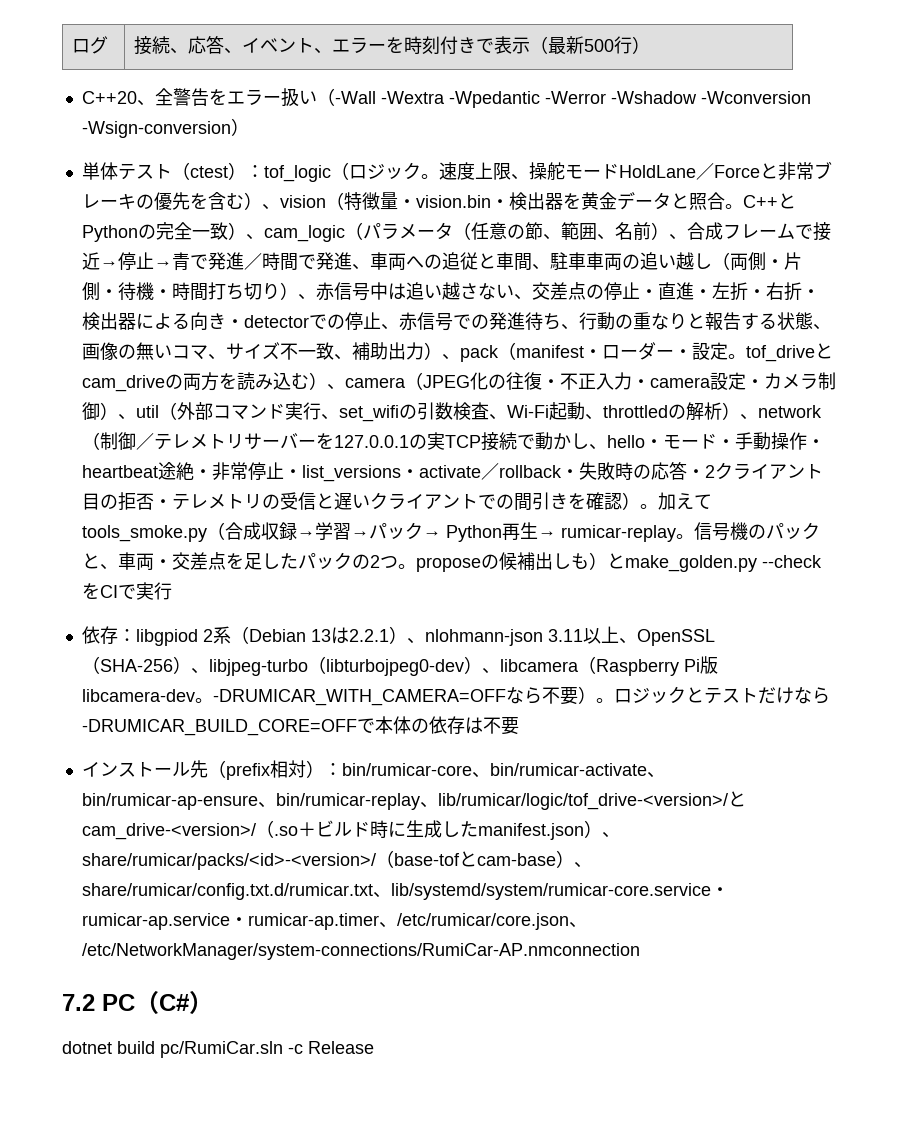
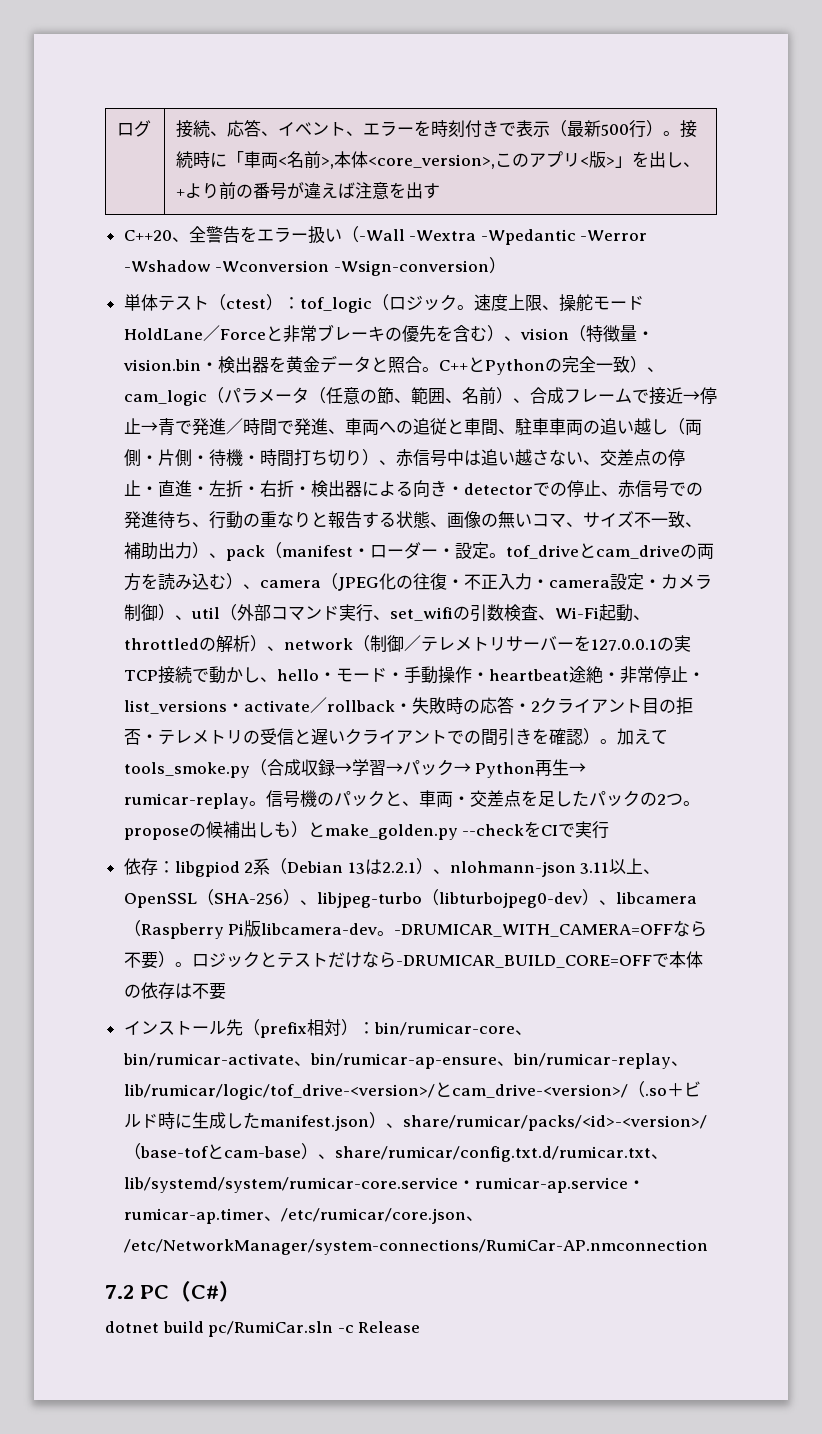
- 接続、応答、イベント、エラーを時刻付きで表示（最新500行）
+ 接続、応答、イベント、エラーを時刻付きで表示（最新500行）。接続時に「車両<名前>,本体<core_version>,このアプリ<版>」を出し、+より前の番号が違えば注意を出す

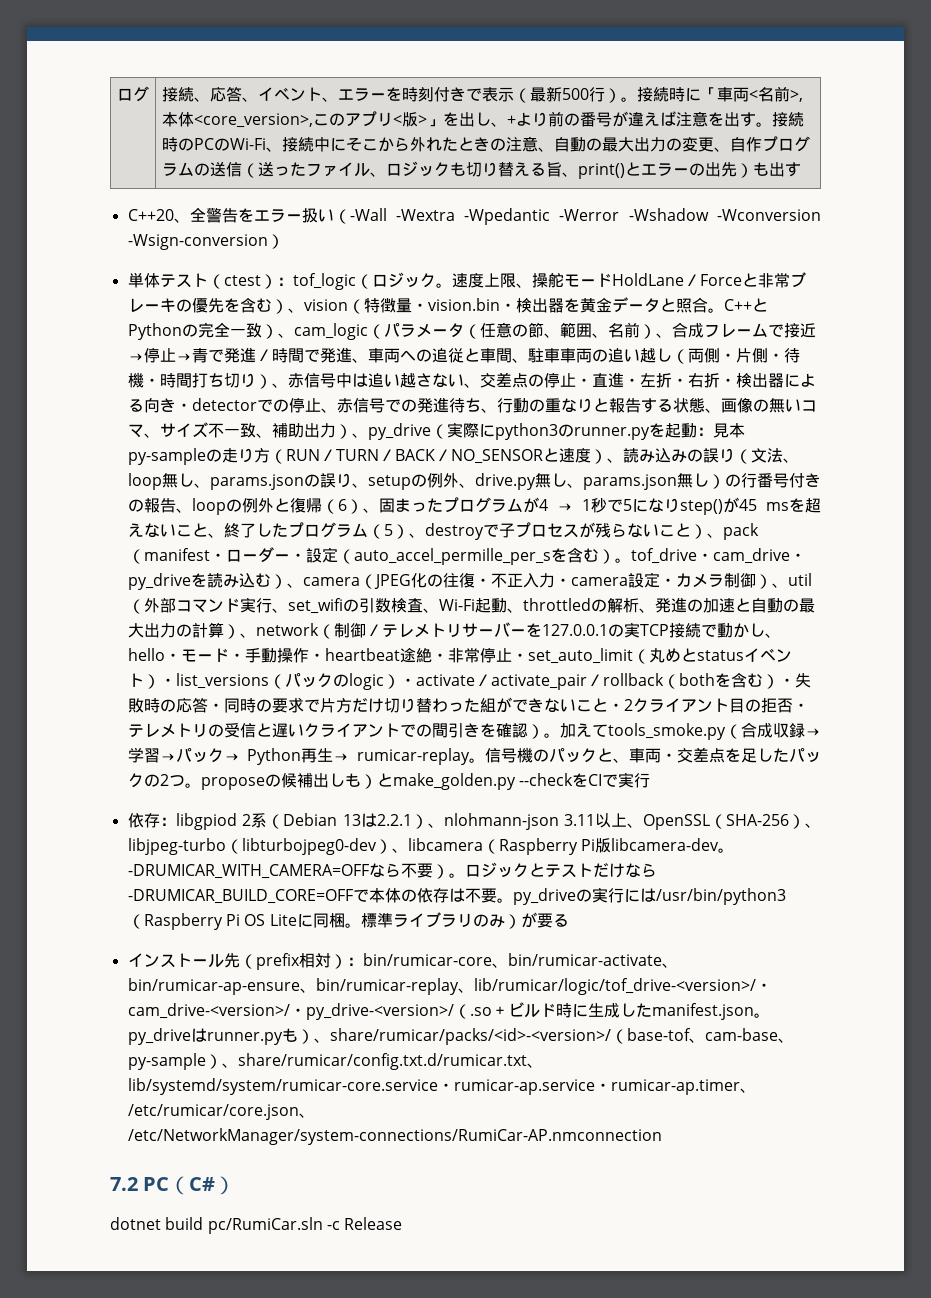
- 接続時に「車両<名前>,本体<core_version>,このアプリ<版>」を出し、+より前の番号が違えば注意を出す
+ 接続時に「車両<名前>,本体<core_version>,このアプリ<版>」を出し、+より前の番号が違えば注意を出す。接続時のPCのWi-Fi、接続中にそこから外れたときの注意、自動の最大出力の変更、自作プログラムの送信（送ったファイル、ロジックも切り替える旨、print()とエラーの出先）も出す
- C++とPythonの完全一致）、cam_logic（パラメータ（任意の節、範囲、名前）、合成フレームで接近→停止→青で発進／時間で発進、車両への追従と車間、駐車車両の追い越し（両側・片側・待機・時間打ち切り）、赤信号中は追い越さない、交差点の停止・直進・左折・右折・検出器による向き・detectorでの停止、赤信号での発進待ち、行動の重なりと報告する状態、画像の無いコマ、サイズ不一致、補助出力）、pack（manifest・ローダー・設定。tof_driveとcam_driveの両方を読み込む）、camera（JPEG化の往復・不正入力・camera設定・カメラ制御）、util（外部コマンド実行、set_wifiの引数検査、Wi-Fi起動、throttledの解析）、network（制御／テレメトリサーバーを127.0.0.1の実TCP接続で動かし、hello・モード・手動操作・heartbeat途絶・非常停止・list_versions・activate／rollback・失敗時の応答・2クライアント目の拒否・テレメトリの受信と遅いクライアントでの間引きを確認）。
+ C++とPythonの完全一致）、cam_logic（パラメータ（任意の節、範囲、名前）、合成フレームで接近→停止→青で発進／時間で発進、車両への追従と車間、駐車車両の追い越し（両側・片側・待機・時間打ち切り）、赤信号中は追い越さない、交差点の停止・直進・左折・右折・検出器による向き・detectorでの停止、赤信号での発進待ち、行動の重なりと報告する状態、画像の無いコマ、サイズ不一致、補助出力）、py_drive（実際にpython3のrunner.pyを起動：見本py-sampleの走り方（RUN／TURN／BACK／NO_SENSORと速度）、読み込みの誤り（文法、loop無し、params.jsonの誤り、setupの例外、drive.py無し、params.json無し）の行番号付きの報告、loopの例外と復帰（6）、固まったプログラムが4 → 1秒で5になりstep()が45 msを超えないこと、終了したプログラム（5）、destroyで子プロセスが残らないこと）、pack（manifest・ローダー・設定（auto_accel_permille_per_sを含む）。tof_drive・cam_drive・py_driveを読み込む）、camera（JPEG化の往復・不正入力・camera設定・カメラ制御）、util（外部コマンド実行、set_wifiの引数検査、Wi-Fi起動、throttledの解析、発進の加速と自動の最大出力の計算）、network（制御／テレメトリサーバーを127.0.0.1の実TCP接続で動かし、hello・モード・手動操作・heartbeat途絶・非常停止・set_auto_limit（丸めとstatusイベント）・list_versions（パックのlogic）・activate／activate_pair／rollback（bothを含む）・失敗時の応答・同時の要求で片方だけ切り替わった組ができないこと・2クライアント目の拒否・テレメトリの受信と遅いクライアントでの間引きを確認）。
- ロジックとテストだけなら-DRUMICAR_BUILD_CORE=OFFで本体の依存は不要
+ ロジックとテストだけなら-DRUMICAR_BUILD_CORE=OFFで本体の依存は不要。py_driveの実行には/usr/bin/python3（Raspberry Pi OS Liteに同梱。標準ライブラリのみ）が要る
- インストール先（prefix相対）：bin/rumicar-core、bin/rumicar-activate、bin/rumicar-ap-ensure、bin/rumicar-replay、lib/rumicar/logic/tof_drive-<version>/とcam_drive-<version>/（.so＋ビルド時に生成したmanifest.json）、share/rumicar/packs/<id>-<version>/（base-tofとcam-base）、share/rumicar/config.txt.d/rumicar.txt、lib/systemd/system/rumicar-core.service・rumicar-ap.service・rumicar-ap.timer、/etc/rumicar/core.json、/etc/NetworkManager/system-connections/RumiCar-AP.nmconnection
+ インストール先（prefix相対）：bin/rumicar-core、bin/rumicar-activate、bin/rumicar-ap-ensure、bin/rumicar-replay、lib/rumicar/logic/tof_drive-<version>/・cam_drive-<version>/・py_drive-<version>/（.so＋ビルド時に生成したmanifest.json。py_driveはrunner.pyも）、share/rumicar/packs/<id>-<version>/（base-tof、cam-base、py-sample）、share/rumicar/config.txt.d/rumicar.txt、lib/systemd/system/rumicar-core.service・rumicar-ap.service・rumicar-ap.timer、/etc/rumicar/core.json、/etc/NetworkManager/system-connections/RumiCar-AP.nmconnection

